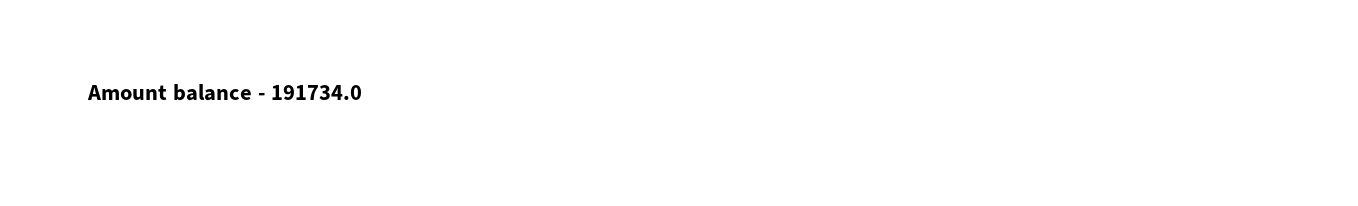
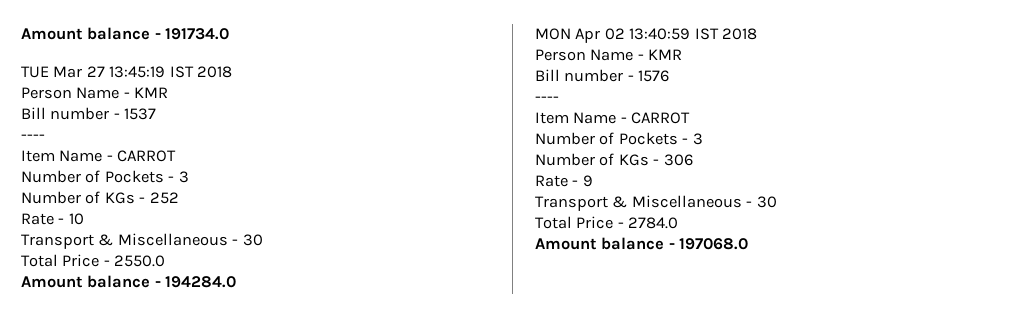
+ TUE Mar 27 13:45:19 IST 2018
+ Person Name - KMR
+ Bill number - 1537
+ ----
+ Item Name - CARROT
+ Number of Pockets - 3
+ Number of KGs - 252
+ Rate - 10
+ Transport & Miscellaneous - 30
+ Total Price - 2550.0
+ Amount balance - 194284.0
+ MON Apr 02 13:40:59 IST 2018
+ Person Name - KMR
+ Bill number - 1576
+ ----
+ Item Name - CARROT
+ Number of Pockets - 3
+ Number of KGs - 306
+ Rate - 9
+ Transport & Miscellaneous - 30
+ Total Price - 2784.0
+ Amount balance - 197068.0

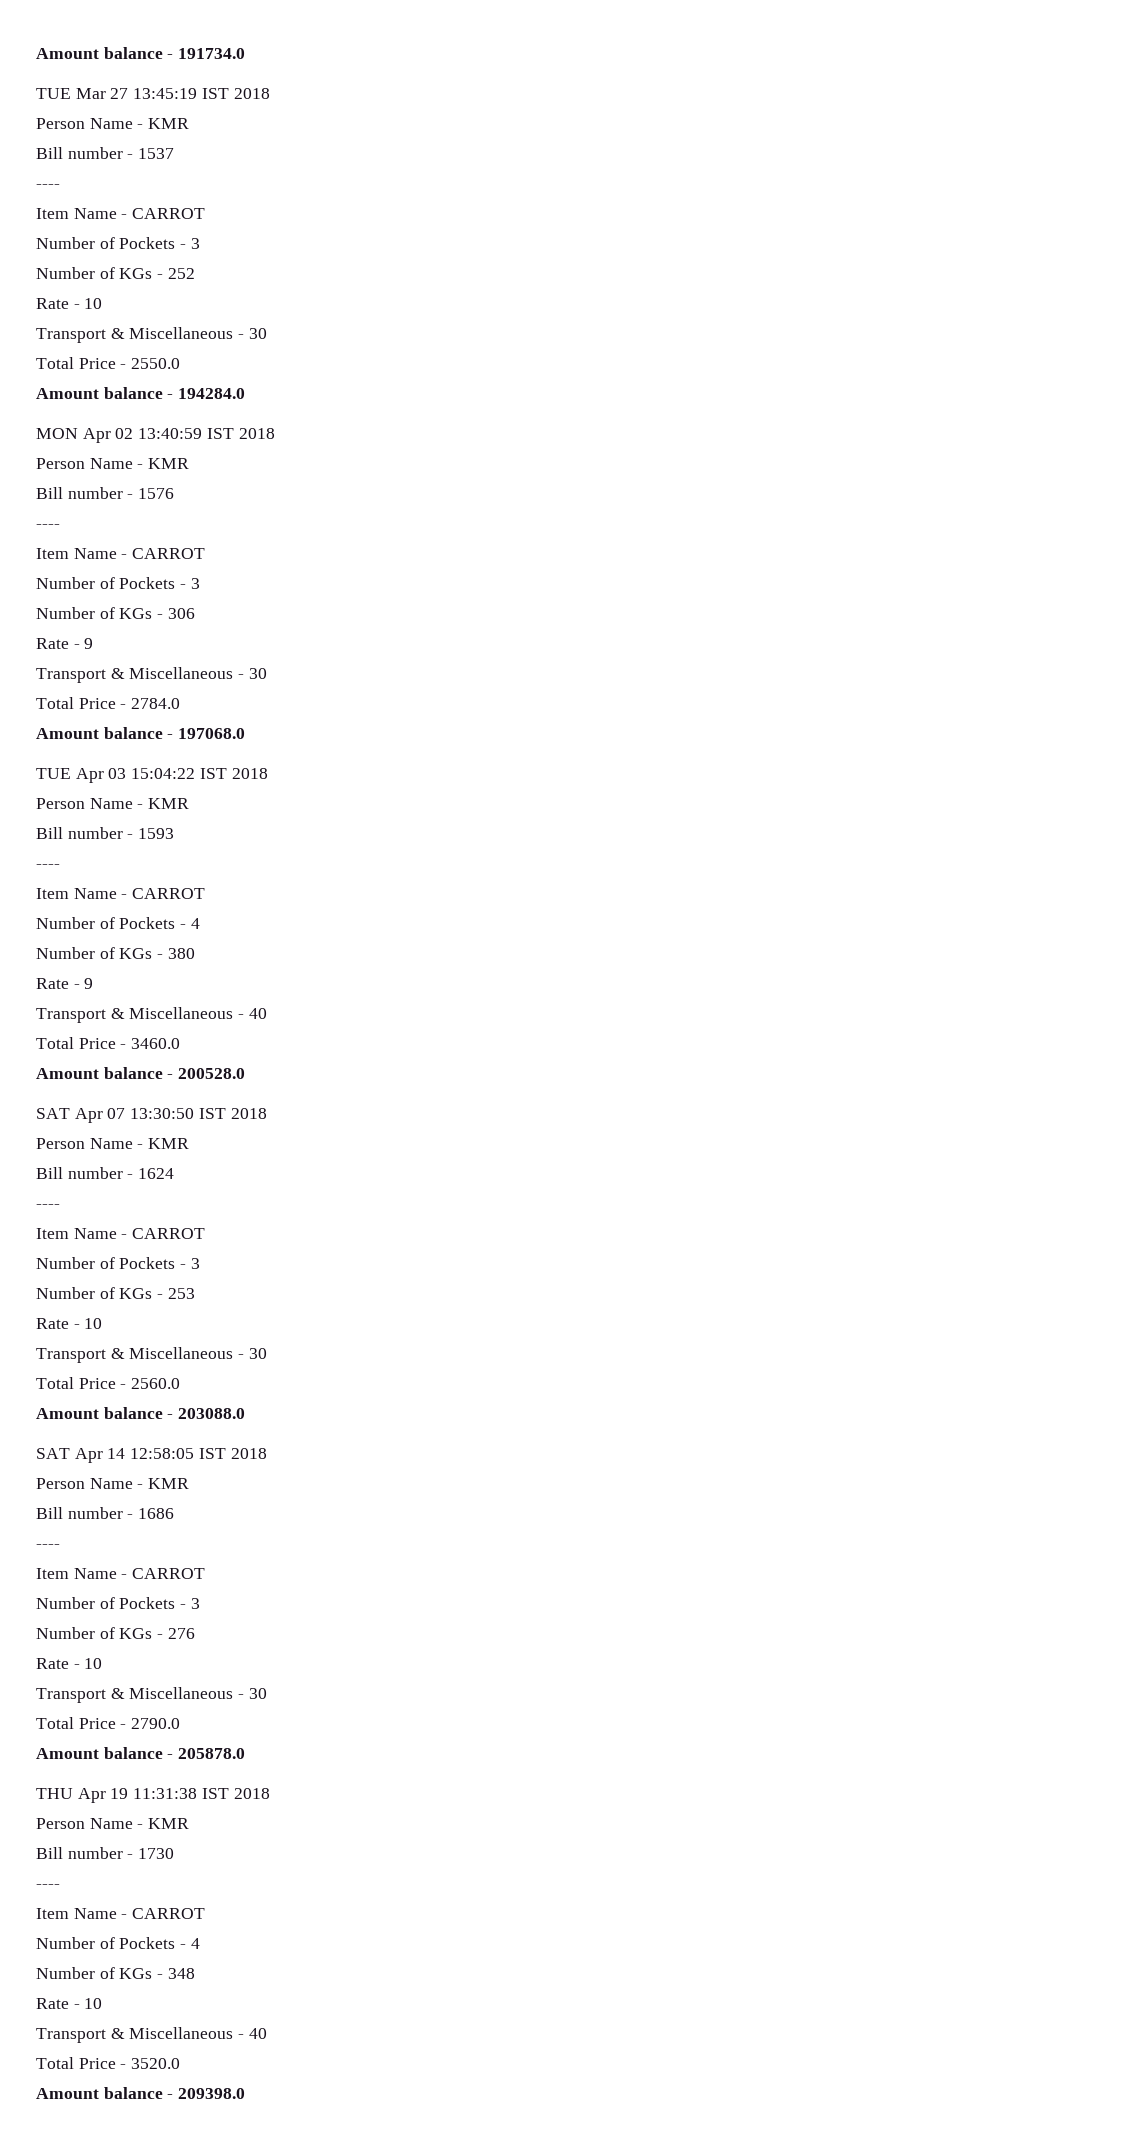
+ TUE Apr 03 15:04:22 IST 2018
+ Person Name - KMR
+ Bill number - 1593
+ ----
+ Item Name - CARROT
+ Number of Pockets - 4
+ Number of KGs - 380
+ Rate - 9
+ Transport & Miscellaneous - 40
+ Total Price - 3460.0
+ Amount balance - 200528.0
+ SAT Apr 07 13:30:50 IST 2018
+ Person Name - KMR
+ Bill number - 1624
+ ----
+ Item Name - CARROT
+ Number of Pockets - 3
+ Number of KGs - 253
+ Rate - 10
+ Transport & Miscellaneous - 30
+ Total Price - 2560.0
+ Amount balance - 203088.0
+ SAT Apr 14 12:58:05 IST 2018
+ Person Name - KMR
+ Bill number - 1686
+ ----
+ Item Name - CARROT
+ Number of Pockets - 3
+ Number of KGs - 276
+ Rate - 10
+ Transport & Miscellaneous - 30
+ Total Price - 2790.0
+ Amount balance - 205878.0
+ THU Apr 19 11:31:38 IST 2018
+ Person Name - KMR
+ Bill number - 1730
+ ----
+ Item Name - CARROT
+ Number of Pockets - 4
+ Number of KGs - 348
+ Rate - 10
+ Transport & Miscellaneous - 40
+ Total Price - 3520.0
+ Amount balance - 209398.0

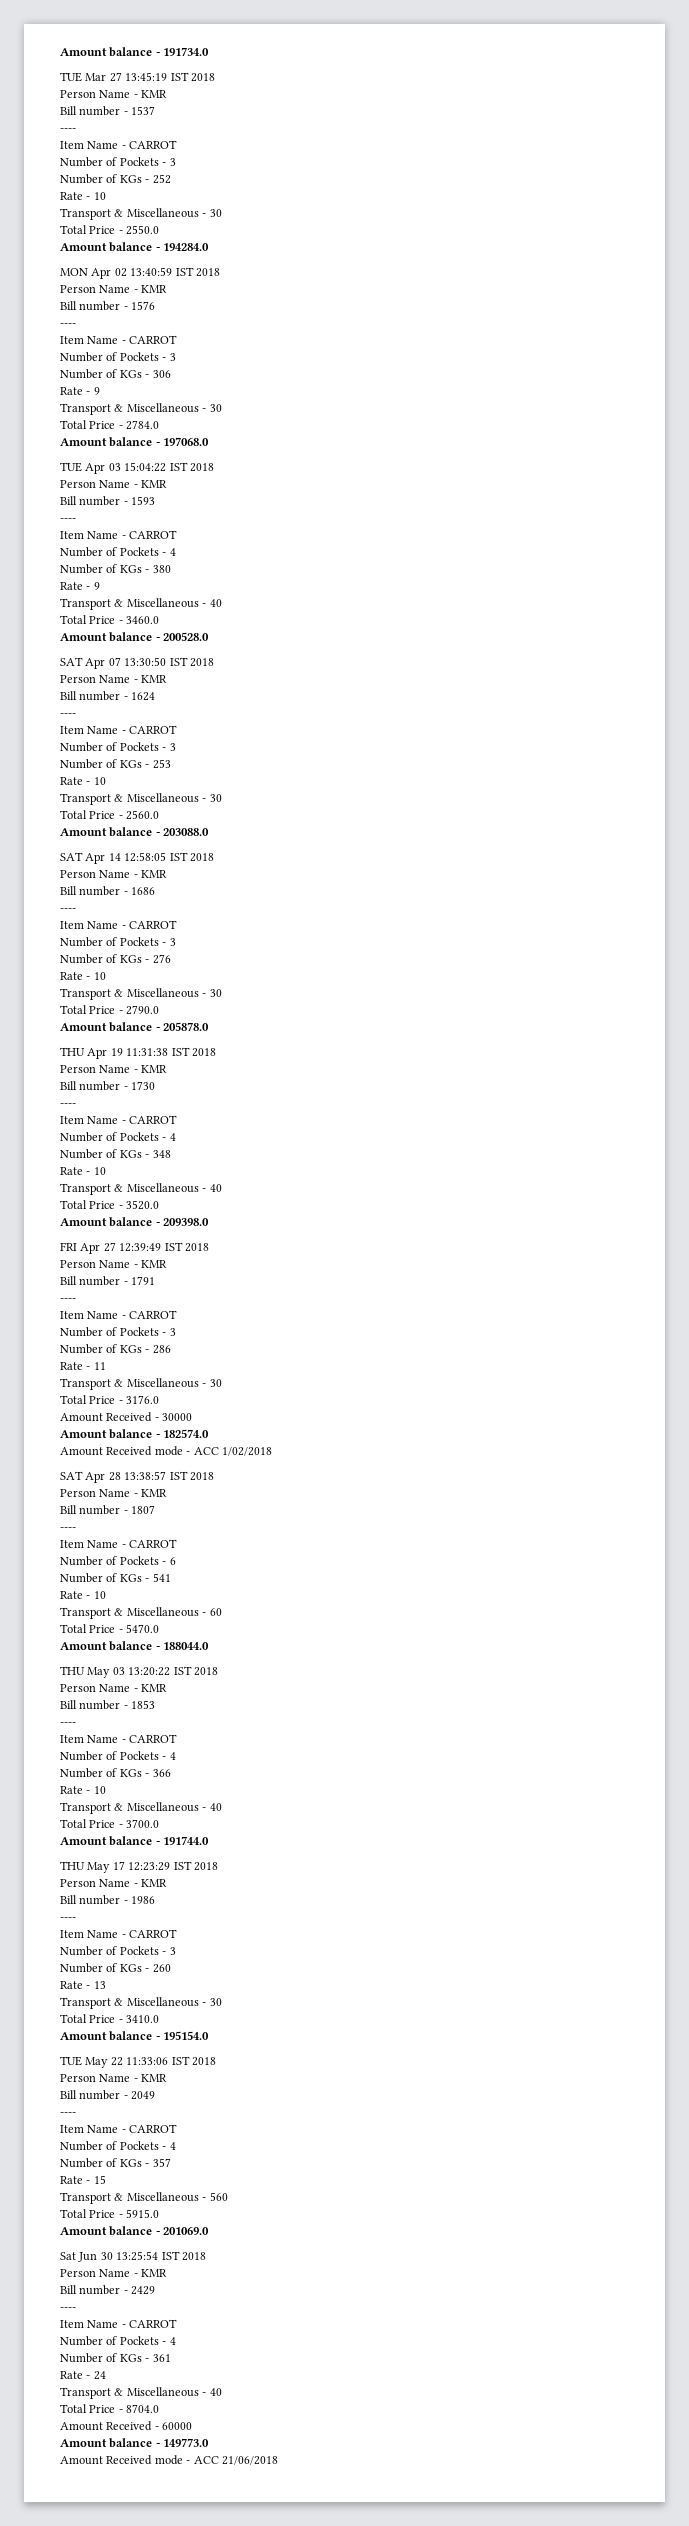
+ FRI Apr 27 12:39:49 IST 2018
+ Person Name - KMR
+ Bill number - 1791
+ ----
+ Item Name - CARROT
+ Number of Pockets - 3
+ Number of KGs - 286
+ Rate - 11
+ Transport & Miscellaneous - 30
+ Total Price - 3176.0
+ Amount Received - 30000
+ Amount balance - 182574.0
+ Amount Received mode - ACC 1/02/2018
+ SAT Apr 28 13:38:57 IST 2018
+ Person Name - KMR
+ Bill number - 1807
+ ----
+ Item Name - CARROT
+ Number of Pockets - 6
+ Number of KGs - 541
+ Rate - 10
+ Transport & Miscellaneous - 60
+ Total Price - 5470.0
+ Amount balance - 188044.0
+ THU May 03 13:20:22 IST 2018
+ Person Name - KMR
+ Bill number - 1853
+ ----
+ Item Name - CARROT
+ Number of Pockets - 4
+ Number of KGs - 366
+ Rate - 10
+ Transport & Miscellaneous - 40
+ Total Price - 3700.0
+ Amount balance - 191744.0
+ THU May 17 12:23:29 IST 2018
+ Person Name - KMR
+ Bill number - 1986
+ ----
+ Item Name - CARROT
+ Number of Pockets - 3
+ Number of KGs - 260
+ Rate - 13
+ Transport & Miscellaneous - 30
+ Total Price - 3410.0
+ Amount balance - 195154.0
+ TUE May 22 11:33:06 IST 2018
+ Person Name - KMR
+ Bill number - 2049
+ ----
+ Item Name - CARROT
+ Number of Pockets - 4
+ Number of KGs - 357
+ Rate - 15
+ Transport & Miscellaneous - 560
+ Total Price - 5915.0
+ Amount balance - 201069.0
+ Sat Jun 30 13:25:54 IST 2018
+ Person Name - KMR
+ Bill number - 2429
+ ----
+ Item Name - CARROT
+ Number of Pockets - 4
+ Number of KGs - 361
+ Rate - 24
+ Transport & Miscellaneous - 40
+ Total Price - 8704.0
+ Amount Received - 60000
+ Amount balance - 149773.0
+ Amount Received mode - ACC 21/06/2018

